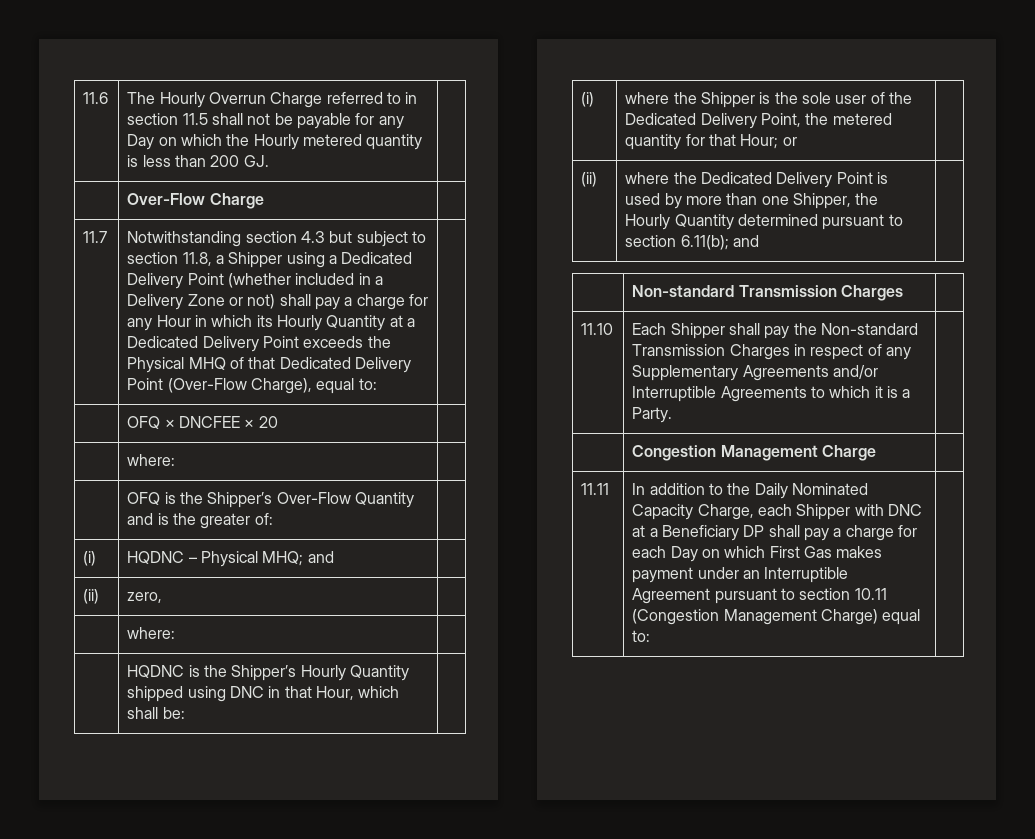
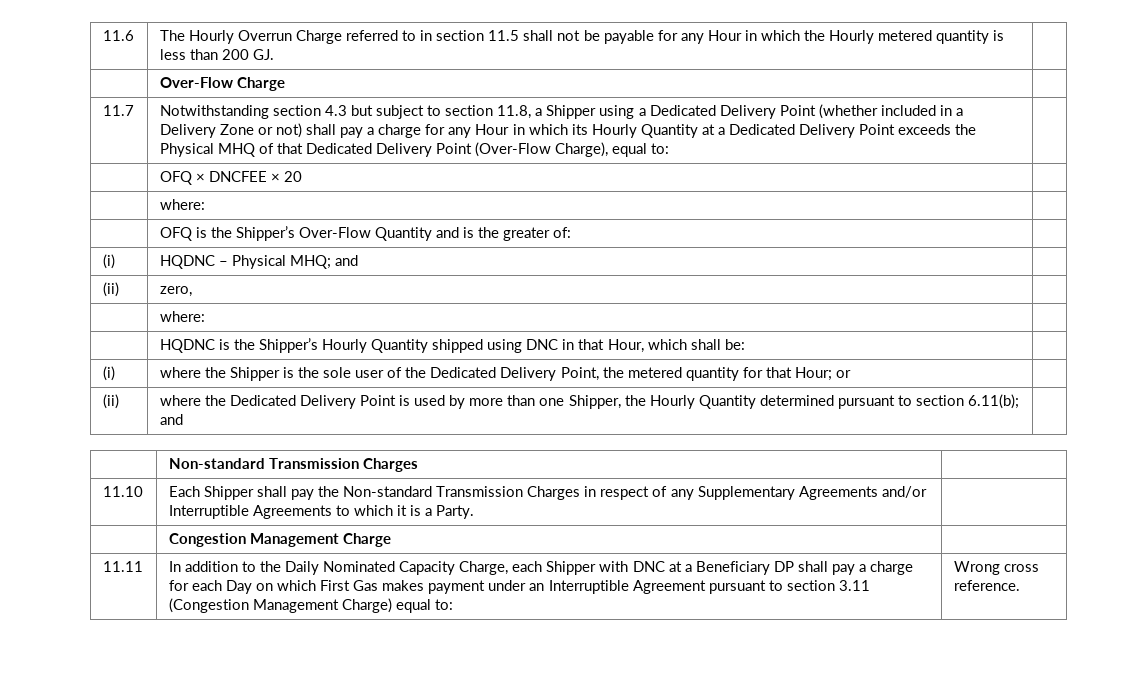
- 11.6 | The Hourly Overrun Charge referred to in section 11.5 shall not be payable for any Day on which the Hourly metered quantity is less than 200 GJ. |
+ 11.6 | The Hourly Overrun Charge referred to in section 11.5 shall not be payable for any Hour in which the Hourly metered quantity is less than 200 GJ. |
- In addition to the Daily Nominated Capacity Charge, each Shipper with DNC at a Beneficiary DP shall pay a charge for each Day on which First Gas makes payment under an Interruptible Agreement pursuant to section 10.11 (Congestion Management Charge) equal to:
+ In addition to the Daily Nominated Capacity Charge, each Shipper with DNC at a Beneficiary DP shall pay a charge for each Day on which First Gas makes payment under an Interruptible Agreement pursuant to section 3.11 (Congestion Management Charge) equal to:
+ Wrong cross reference.

